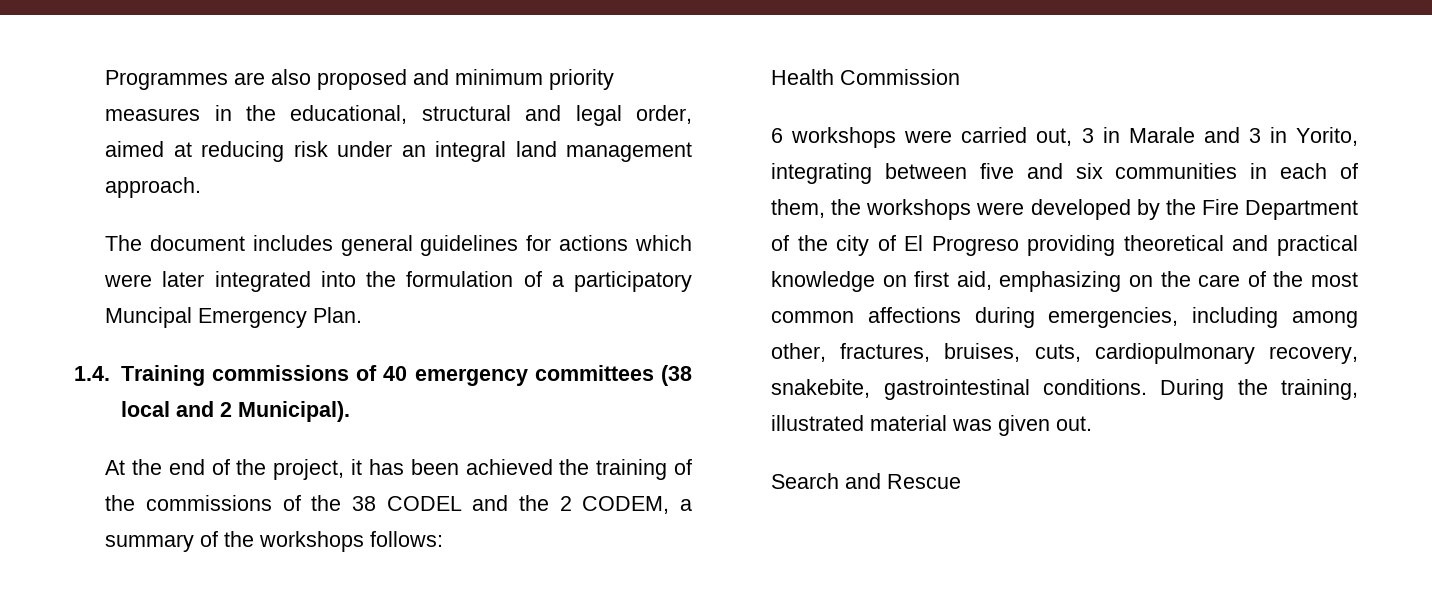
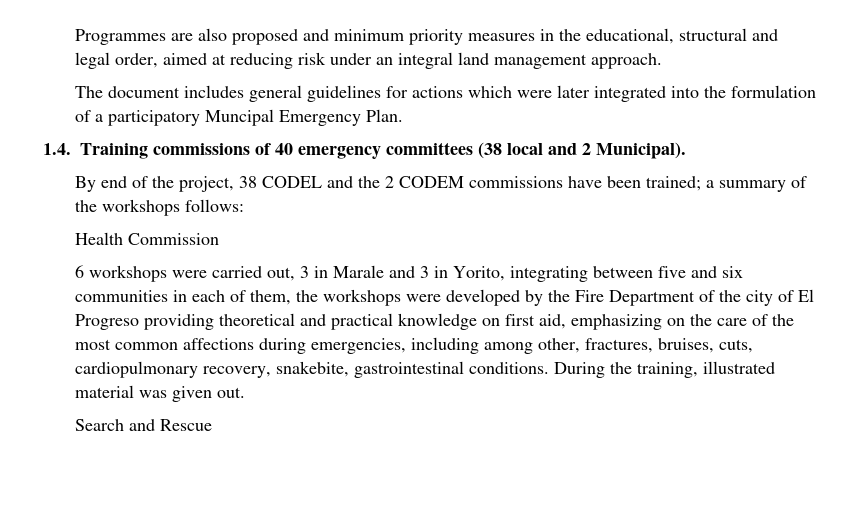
- At the end of the project, it has been achieved the training of the commissions of the 38 CODEL and the 2 CODEM, a summary of the workshops follows:
+ By end of the project, 38 CODEL and the 2 CODEM commissions have been trained; a summary of the workshops follows:

